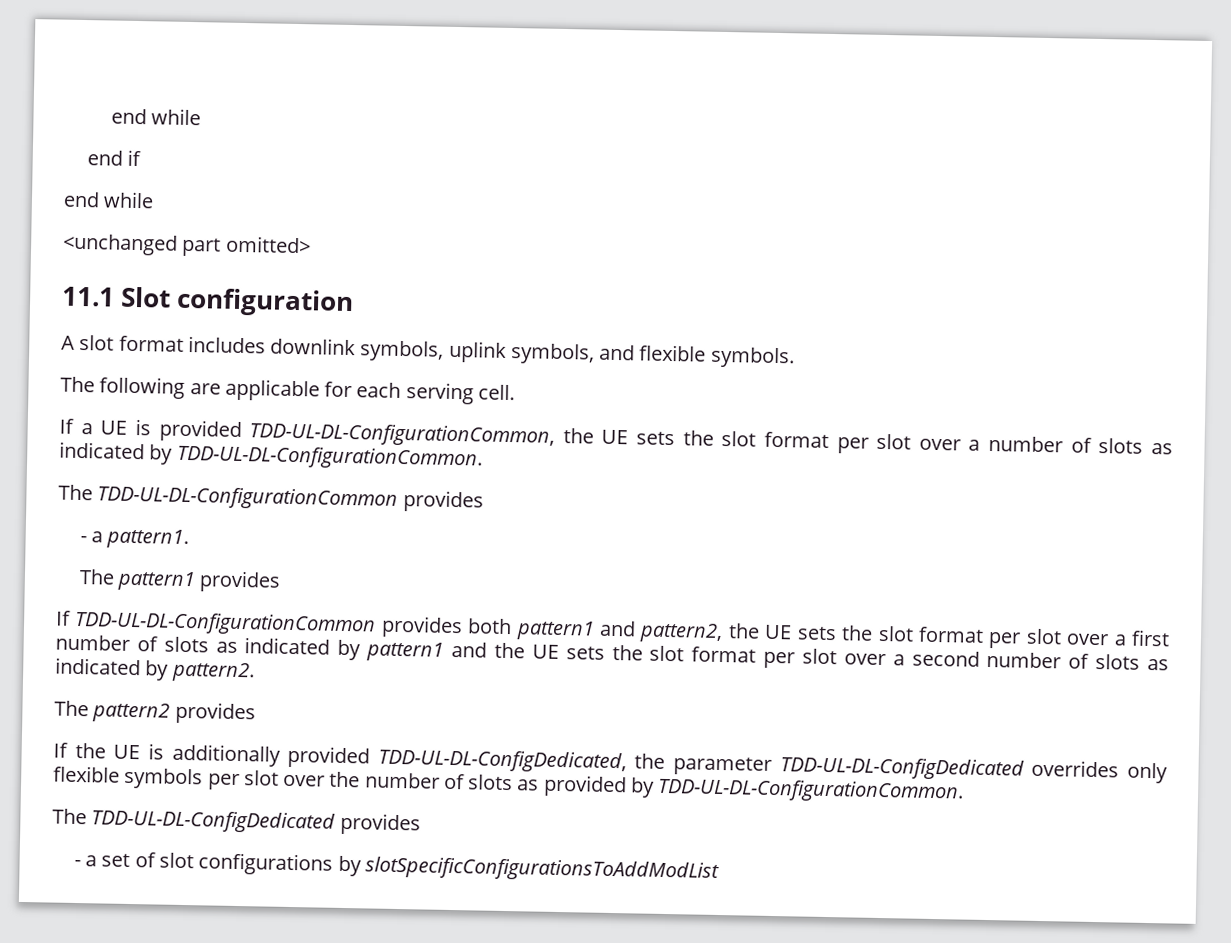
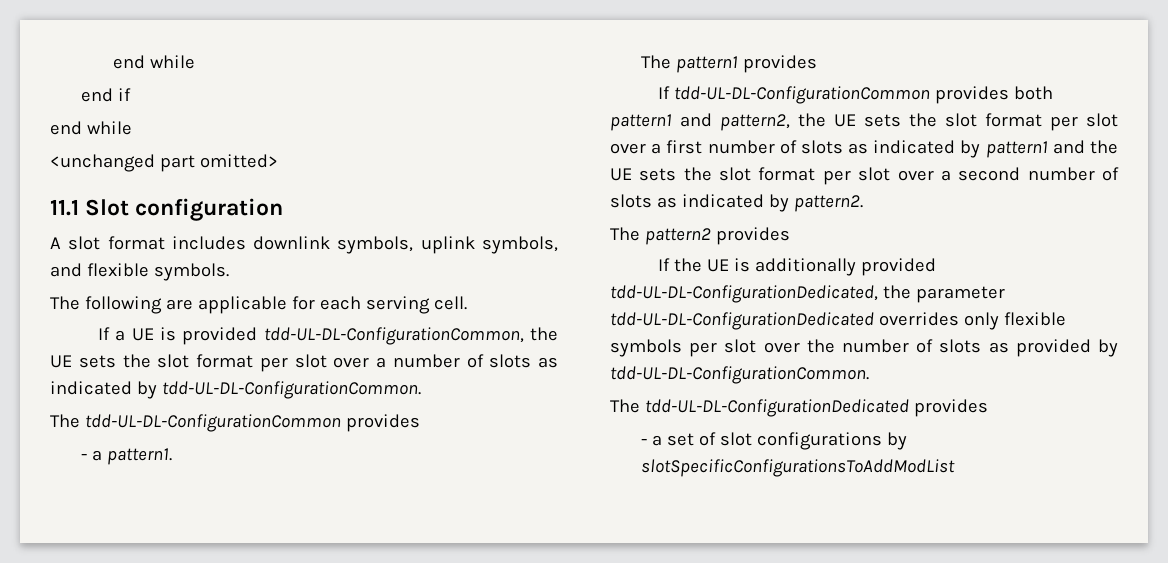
- If a UE is provided TDD-UL-DL-ConfigurationCommon, the UE sets the slot format per slot over a number of slots as indicated by TDD-UL-DL-ConfigurationCommon.
- The TDD-UL-DL-ConfigurationCommon provides
+ If a UE is provided tdd-UL-DL-ConfigurationCommon, the UE sets the slot format per slot over a number of slots as indicated by tdd-UL-DL-ConfigurationCommon.
+ The tdd-UL-DL-ConfigurationCommon provides
- If TDD-UL-DL-ConfigurationCommon provides both pattern1 and pattern2, the UE sets the slot format per slot over a first number of slots as indicated by pattern1 and the UE sets the slot format per slot over a second number of slots as indicated by pattern2.
+ If tdd-UL-DL-ConfigurationCommon provides both pattern1 and pattern2, the UE sets the slot format per slot over a first number of slots as indicated by pattern1 and the UE sets the slot format per slot over a second number of slots as indicated by pattern2.
- If the UE is additionally provided TDD-UL-DL-ConfigDedicated, the parameter TDD-UL-DL-ConfigDedicated overrides only flexible symbols per slot over the number of slots as provided by TDD-UL-DL-ConfigurationCommon.
- The TDD-UL-DL-ConfigDedicated provides
+ If the UE is additionally provided tdd-UL-DL-ConfigurationDedicated, the parameter tdd-UL-DL-ConfigurationDedicated overrides only flexible symbols per slot over the number of slots as provided by tdd-UL-DL-ConfigurationCommon.
+ The tdd-UL-DL-ConfigurationDedicated provides

